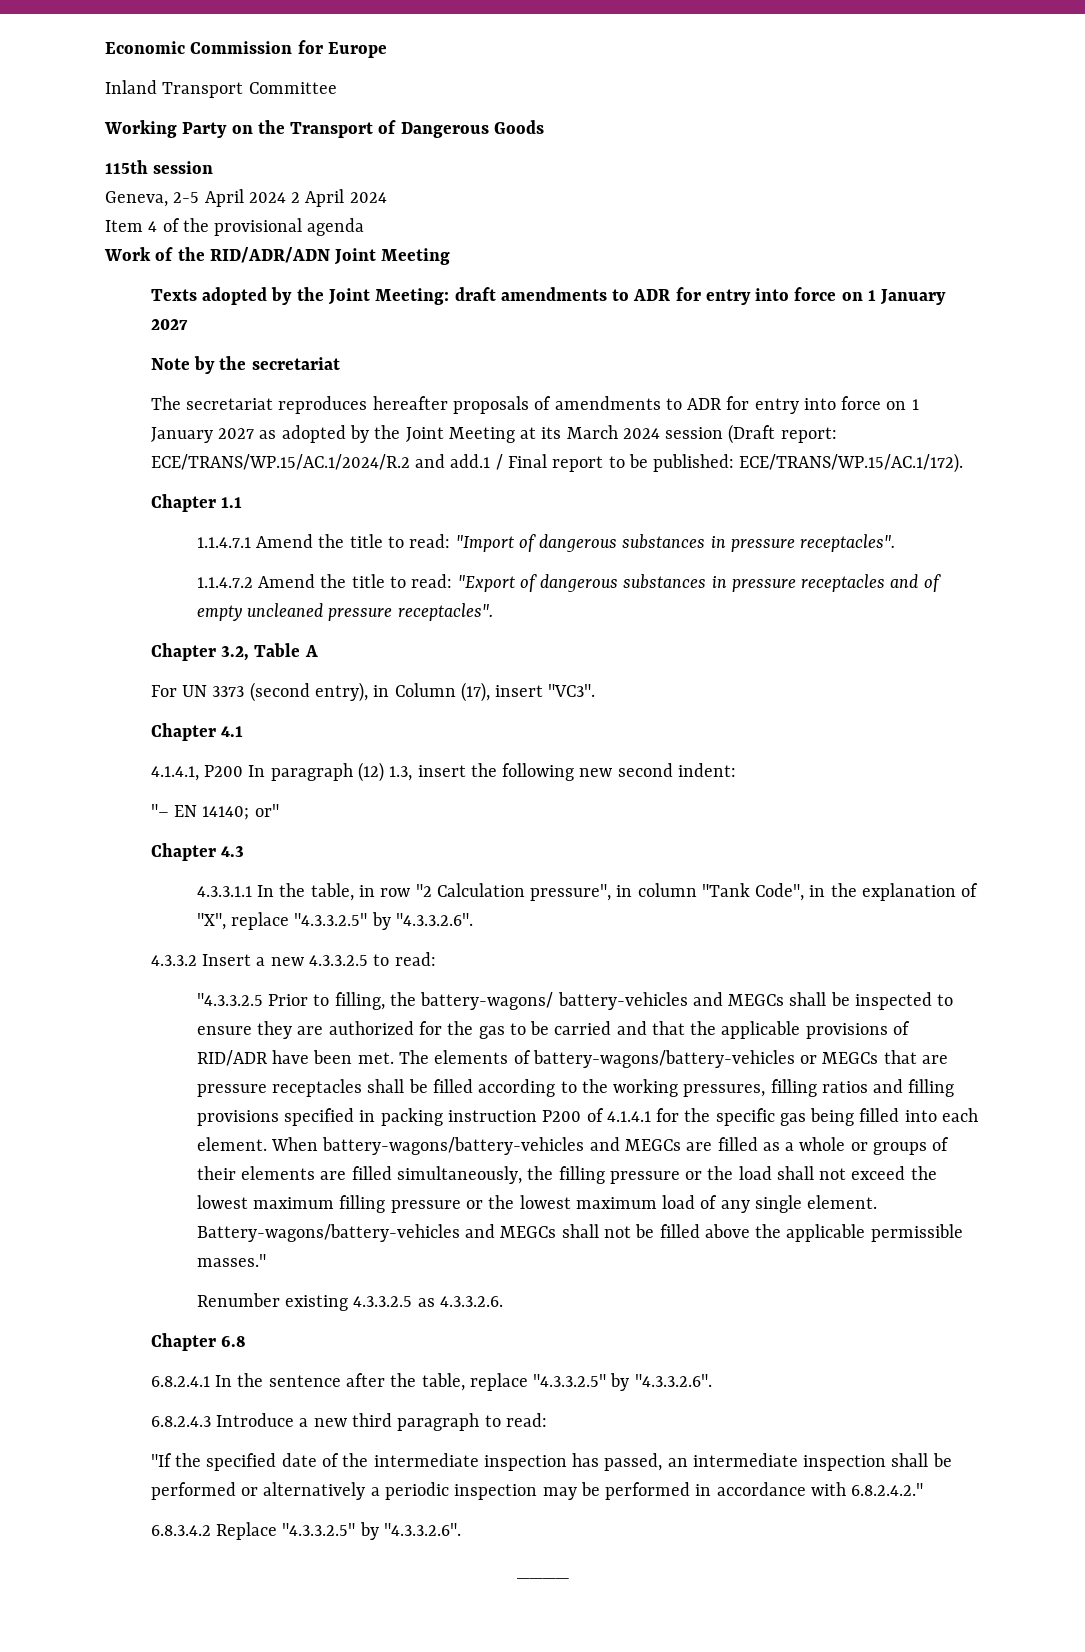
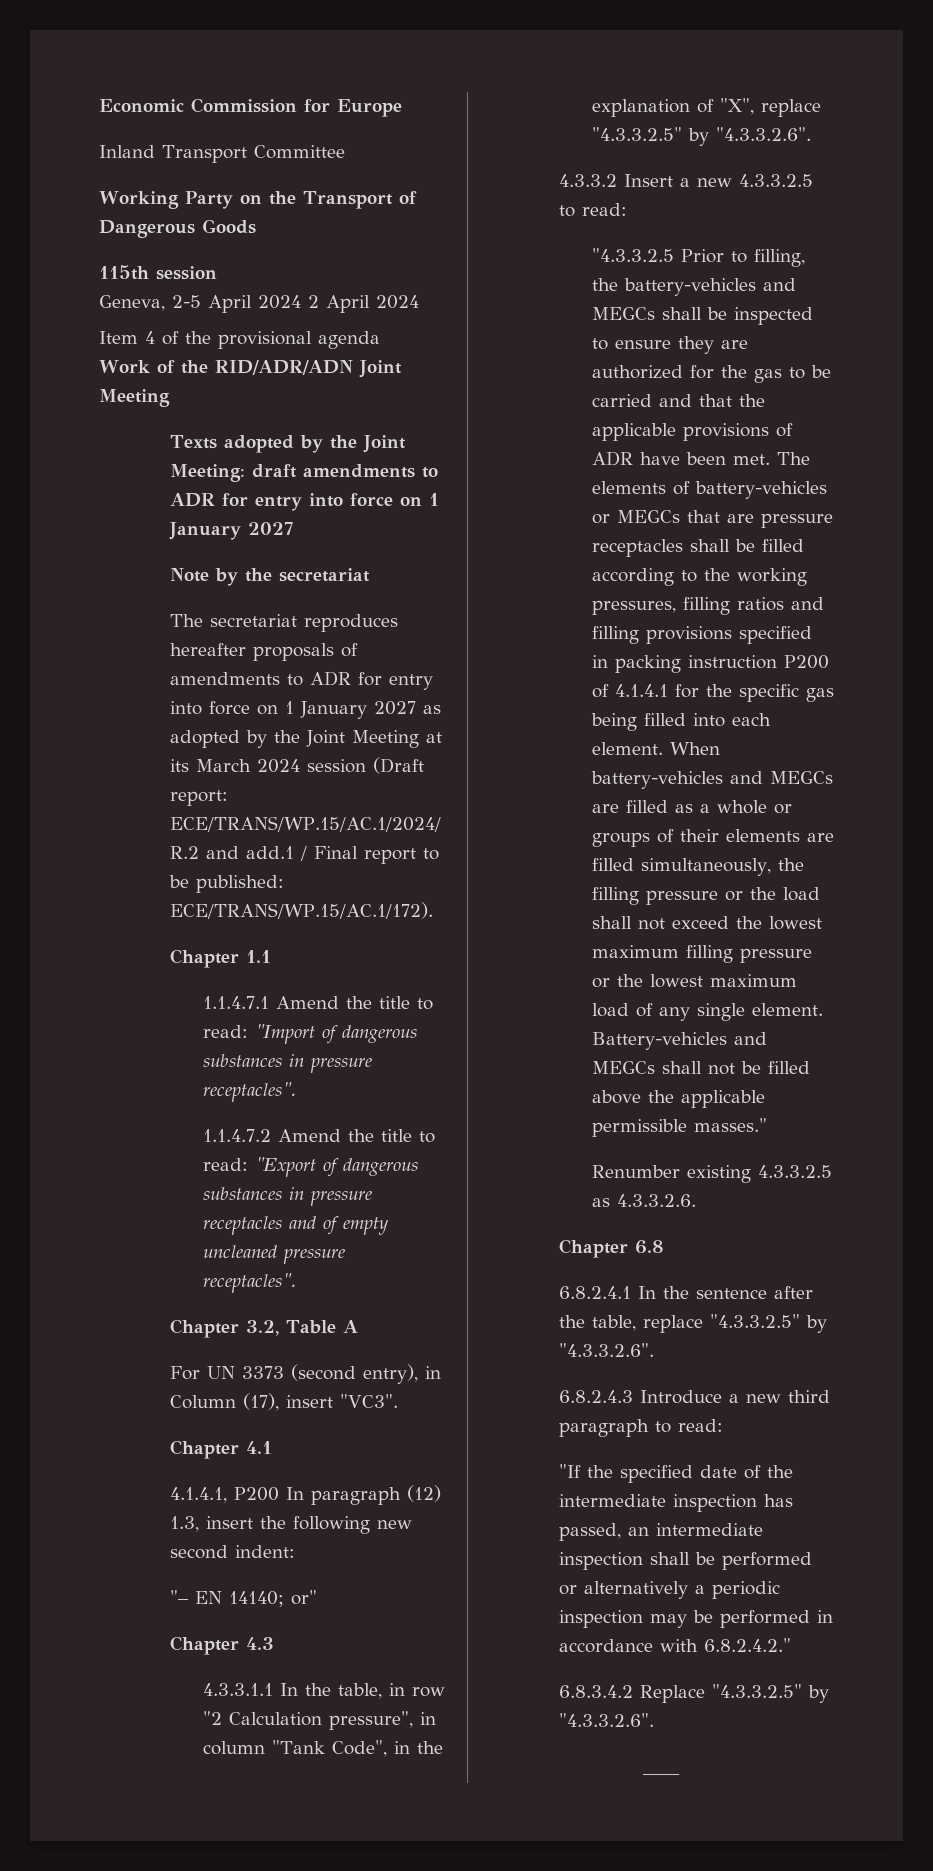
- "4.3.3.2.5 Prior to filling, the battery-wagons/ battery-vehicles and MEGCs shall be inspected to ensure they are authorized for the gas to be carried and that the applicable provisions of RID/ADR have been met.
+ "4.3.3.2.5 Prior to filling, the battery-vehicles and MEGCs shall be inspected to ensure they are authorized for the gas to be carried and that the applicable provisions of ADR have been met.
- The elements of battery-wagons/battery-vehicles or MEGCs that are pressure receptacles shall be filled according to the working pressures, filling ratios and filling provisions specified in packing instruction P200 of 4.1.4.1 for the specific gas being filled into each element.
+ The elements of battery-vehicles or MEGCs that are pressure receptacles shall be filled according to the working pressures, filling ratios and filling provisions specified in packing instruction P200 of 4.1.4.1 for the specific gas being filled into each element.
- When battery-wagons/battery-vehicles and MEGCs are filled as a whole or groups of their elements are filled simultaneously, the filling pressure or the load shall not exceed the lowest maximum filling pressure or the lowest maximum load of any single element.
+ When battery-vehicles and MEGCs are filled as a whole or groups of their elements are filled simultaneously, the filling pressure or the load shall not exceed the lowest maximum filling pressure or the lowest maximum load of any single element.
- Battery-wagons/battery-vehicles and MEGCs shall not be filled above the applicable permissible masses."
+ Battery-vehicles and MEGCs shall not be filled above the applicable permissible masses."

